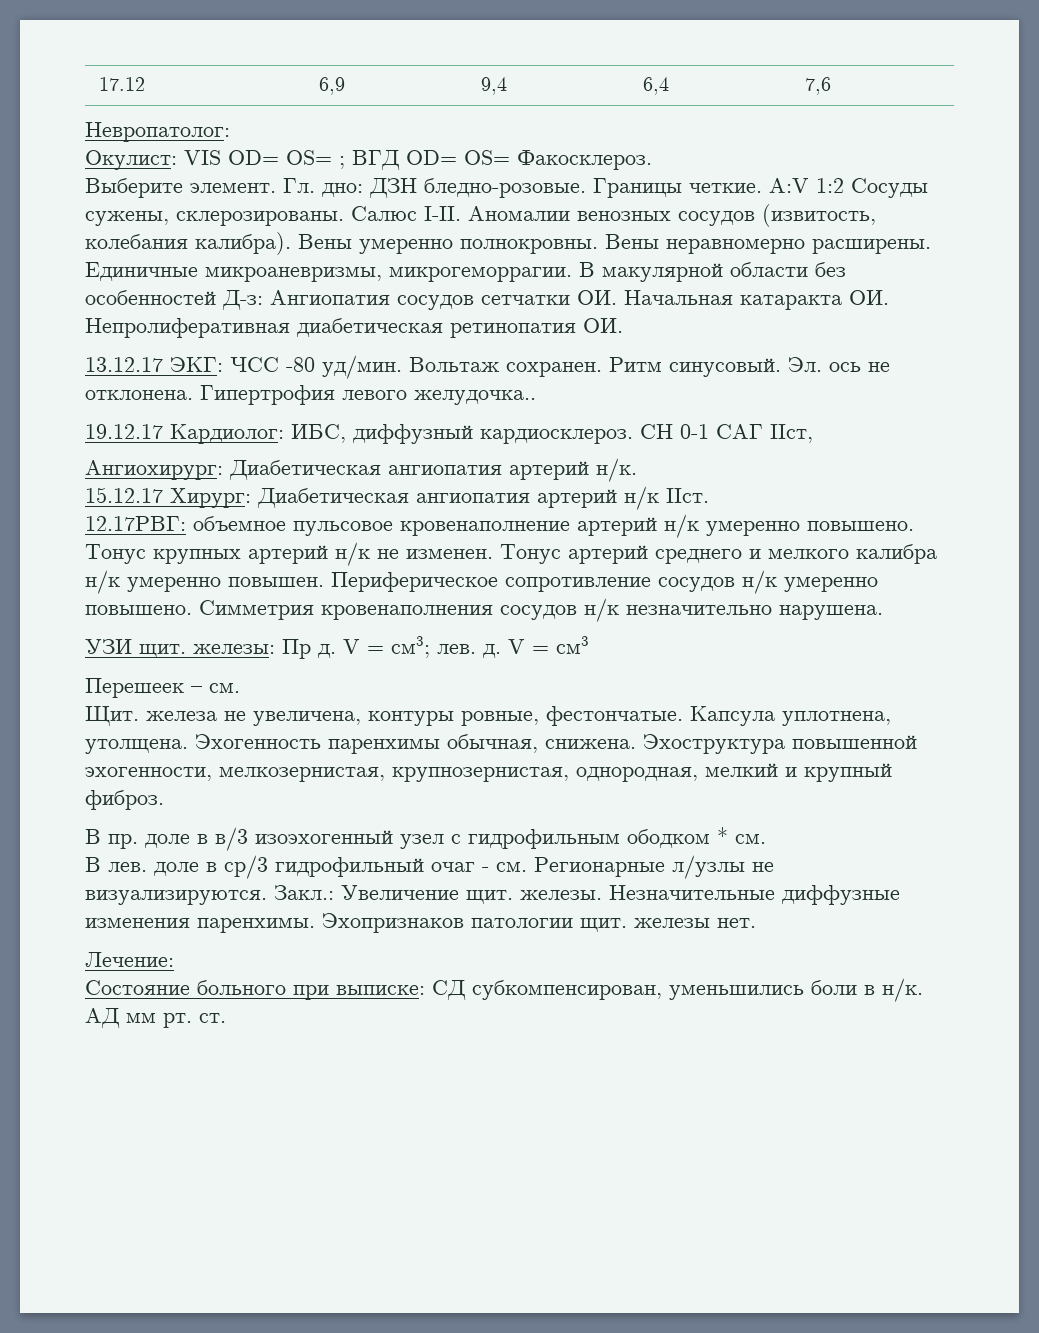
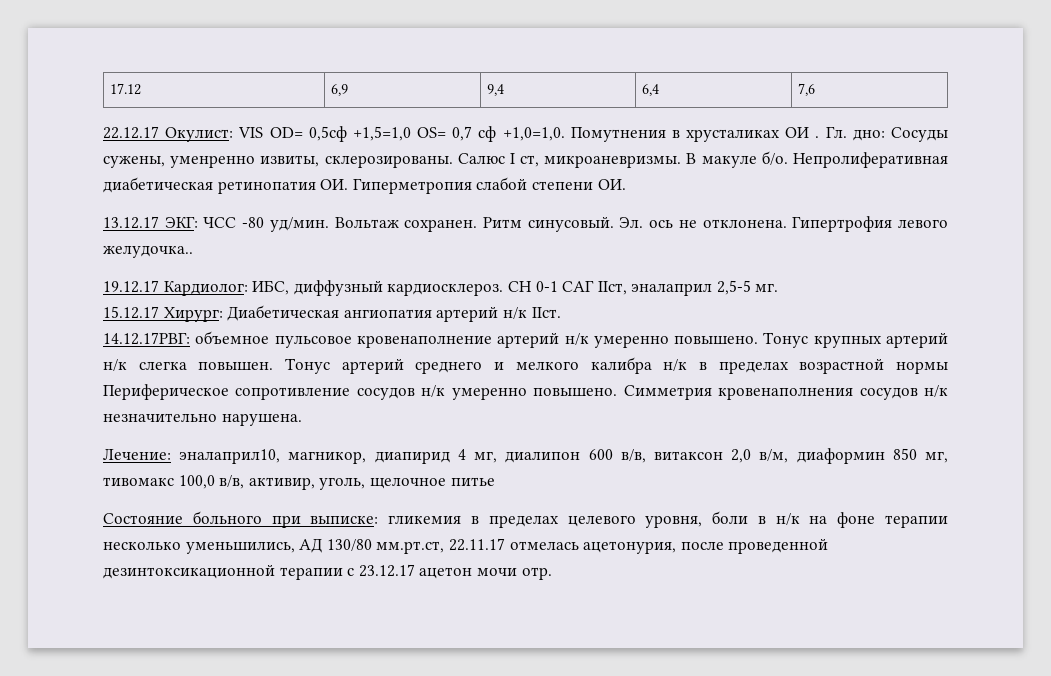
- Невропатолог:
- Окулист: VIS OD= OS= ; ВГД OD= OS= Факосклероз.
- Выберите элемент. Гл. дно: ДЗН бледно-розовые. Границы четкие. А:V 1:2 Сосуды сужены, склерозированы. Салюс I-II. Аномалии венозных сосудов (извитость, колебания калибра). Вены умеренно полнокровны. Вены неравномерно расширены. Единичные микроаневризмы, микрогеморрагии. В макулярной области без особенностей Д-з: Ангиопатия сосудов сетчатки ОИ. Начальная катаракта ОИ. Непролиферативная диабетическая ретинопатия ОИ.
+ 22.12.17 Окулист: VIS OD= 0,5сф +1,5=1,0 OS= 0,7 сф +1,0=1,0. Помутнения в хрусталиках ОИ . Гл. дно: Сосуды сужены, уменренно извиты, склерозированы. Салюс I ст, микроаневризмы. В макуле б/о. Непролиферативная диабетическая ретинопатия ОИ. Гиперметропия слабой степени ОИ.
- СН 0-1 САГ IIст,
- Ангиохирург: Диабетическая ангиопатия артерий н/к.
+ СН 0-1 САГ IIст, эналаприл 2,5-5 мг.
- 12.17РВГ: объемное пульсовое кровенаполнение артерий н/к умеренно повышено.
+ 14.12.17РВГ: объемное пульсовое кровенаполнение артерий н/к умеренно повышено.
- Тонус крупных артерий н/к не изменен.
+ Тонус крупных артерий н/к слегка повышен.
- Тонус артерий среднего и мелкого калибра н/к умеренно повышен. Периферическое сопротивление сосудов н/к умеренно повышено.
+ Тонус артерий среднего и мелкого калибра н/к в пределах возрастной нормы Периферическое сопротивление сосудов н/к умеренно повышено.
- УЗИ щит. железы: Пр д. V = см3; лев. д. V = см3
- Перешеек – см.
- Щит. железа не увеличена, контуры ровные, фестончатые. Капсула уплотнена, утолщена. Эхогенность паренхимы обычная, снижена. Эхоструктура повышенной эхогенности, мелкозернистая, крупнозернистая, однородная, мелкий и крупный фиброз.
- В пр. доле в в/3 изоэхогенный узел с гидрофильным ободком * см.
- В лев. доле в ср/3 гидрофильный очаг - см. Регионарные л/узлы не визуализируются. Закл.: Увеличение щит. железы. Незначительные диффузные изменения паренхимы. Эхопризнаков патологии щит. железы нет.
- Лечение:
- Состояние больного при выписке: СД субкомпенсирован, уменьшились боли в н/к. АД мм рт. ст.
+ Лечение: эналаприл10, магникор, диапирид 4 мг, диалипон 600 в/в, витаксон 2,0 в/м, диаформин 850 мг, тивомакс 100,0 в/в, активир, уголь, щелочное питье
+ Состояние больного при выписке: гликемия в пределах целевого уровня, боли в н/к на фоне терапии несколько уменьшились, АД 130/80 мм.рт.ст, 22.11.17 отмелась ацетонурия, после проведенной дезинтоксикационной терапии с 23.12.17 ацетон мочи отр.

